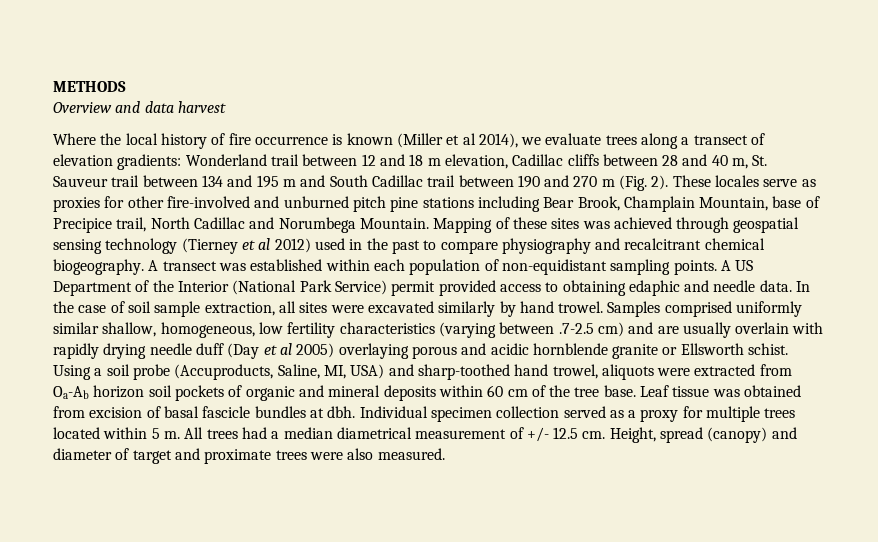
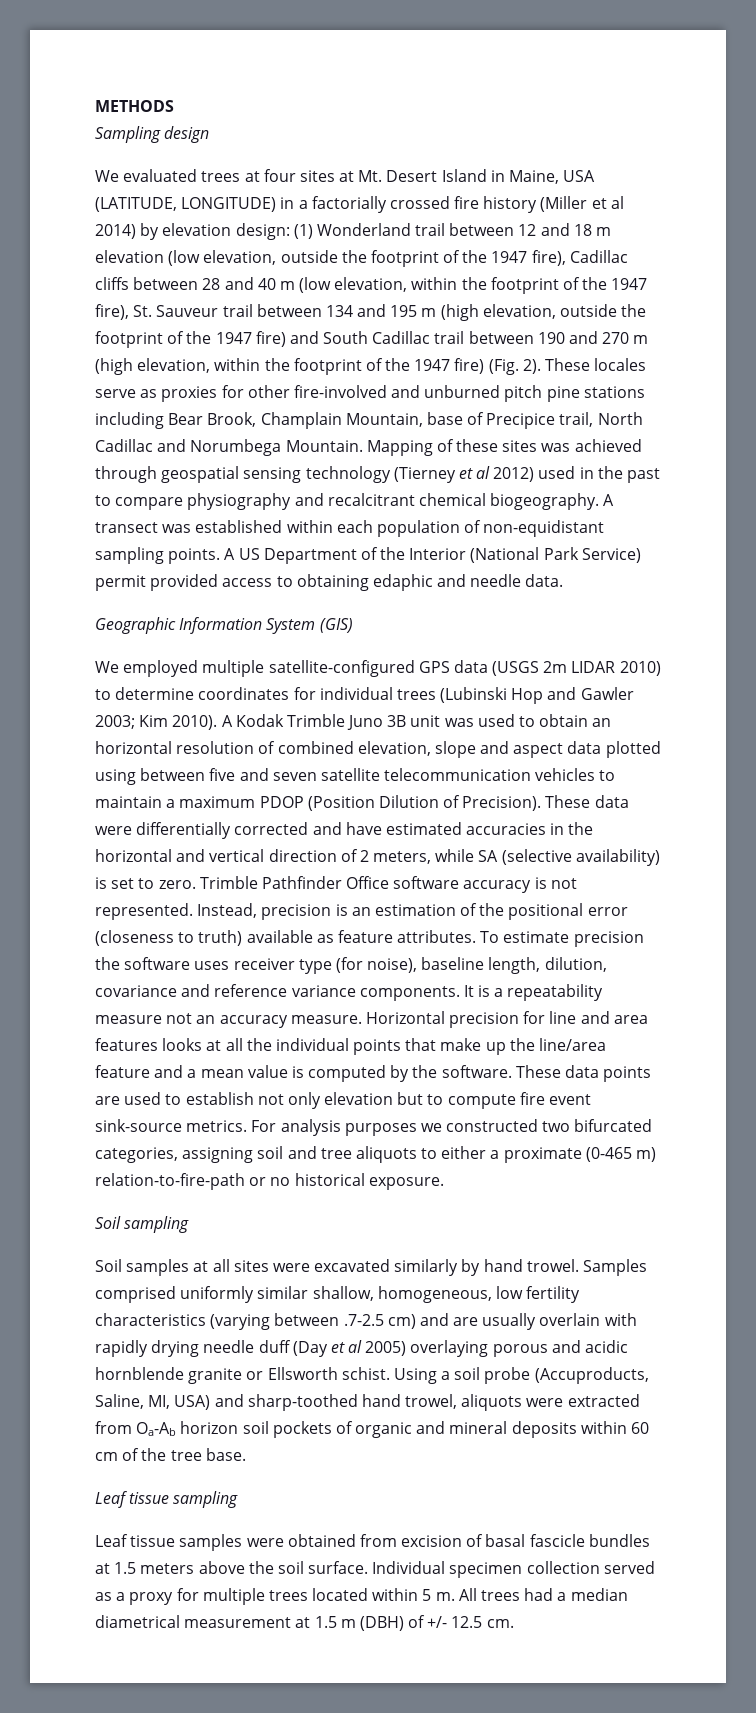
- Overview and data harvest
- Where the local history of fire occurrence is known (Miller et al 2014), we evaluate trees along a transect of elevation gradients: Wonderland trail between 12 and 18 m elevation, Cadillac cliffs between 28 and 40 m, St. Sauveur trail between 134 and 195 m and South Cadillac trail between 190 and 270 m (Fig. 2).
+ Sampling design
+ We evaluated trees at four sites at Mt. Desert Island in Maine, USA (LATITUDE, LONGITUDE) in a factorially crossed fire history (Miller et al 2014) by elevation design: (1) Wonderland trail between 12 and 18 m elevation (low elevation, outside the footprint of the 1947 fire), Cadillac cliffs between 28 and 40 m (low elevation, within the footprint of the 1947 fire), St. Sauveur trail between 134 and 195 m (high elevation, outside the footprint of the 1947 fire) and South Cadillac trail between 190 and 270 m (high elevation, within the footprint of the 1947 fire) (Fig. 2).
- A US Department of the Interior (National Park Service) permit provided access to obtaining edaphic and needle data. In the case of soil sample extraction, all sites were excavated similarly by hand trowel.
+ A US Department of the Interior (National Park Service) permit provided access to obtaining edaphic and needle data.
+ Geographic Information System (GIS)
+ We employed multiple satellite-configured GPS data (USGS 2m LIDAR 2010) to determine coordinates for individual trees (Lubinski Hop and Gawler 2003; Kim 2010). A Kodak Trimble Juno 3B unit was used to obtain an horizontal resolution of combined elevation, slope and aspect data plotted using between five and seven satellite telecommunication vehicles to maintain a maximum PDOP (Position Dilution of Precision). These data were differentially corrected and have estimated accuracies in the horizontal and vertical direction of 2 meters, while SA (selective availability) is set to zero. Trimble Pathfinder Office software accuracy is not represented. Instead, precision is an estimation of the positional error (closeness to truth) available as feature attributes. To estimate precision the software uses receiver type (for noise), baseline length, dilution, covariance and reference variance components. It is a repeatability measure not an accuracy measure. Horizontal precision for line and area features looks at all the individual points that make up the line/area feature and a mean value is computed by the software. These data points are used to establish not only elevation but to compute fire event sink-source metrics. For analysis purposes we constructed two bifurcated categories, assigning soil and tree aliquots to either a proximate (0-465 m) relation-to-fire-path or no historical exposure.
+ Soil sampling
+ Soil samples at all sites were excavated similarly by hand trowel.
- Using a soil probe (Accuproducts, Saline, MI, USA) and sharp-toothed hand trowel, aliquots were extracted from Oa-Ab horizon soil pockets of organic and mineral deposits within 60 cm of the tree base. Leaf tissue was obtained from excision of basal fascicle bundles at dbh.
+ Using a soil probe (Accuproducts, Saline, MI, USA) and sharp-toothed hand trowel, aliquots were extracted from Oa-Ab horizon soil pockets of organic and mineral deposits within 60 cm of the tree base.
+ Leaf tissue sampling
+ Leaf tissue samples were obtained from excision of basal fascicle bundles at 1.5 meters above the soil surface.
- All trees had a median diametrical measurement of +/- 12.5 cm. Height, spread (canopy) and diameter of target and proximate trees were also measured.
+ All trees had a median diametrical measurement at 1.5 m (DBH) of +/- 12.5 cm.

